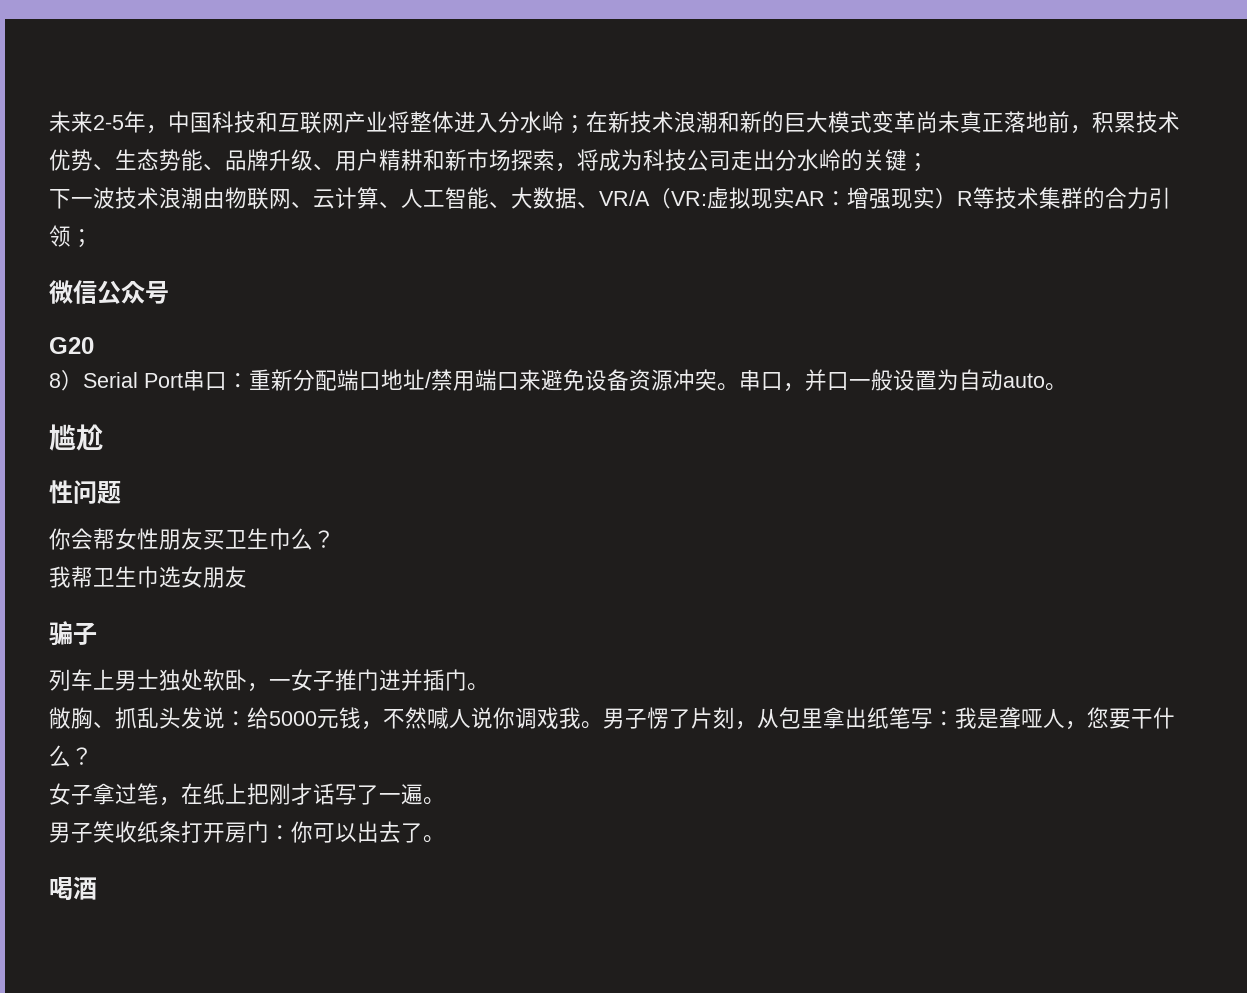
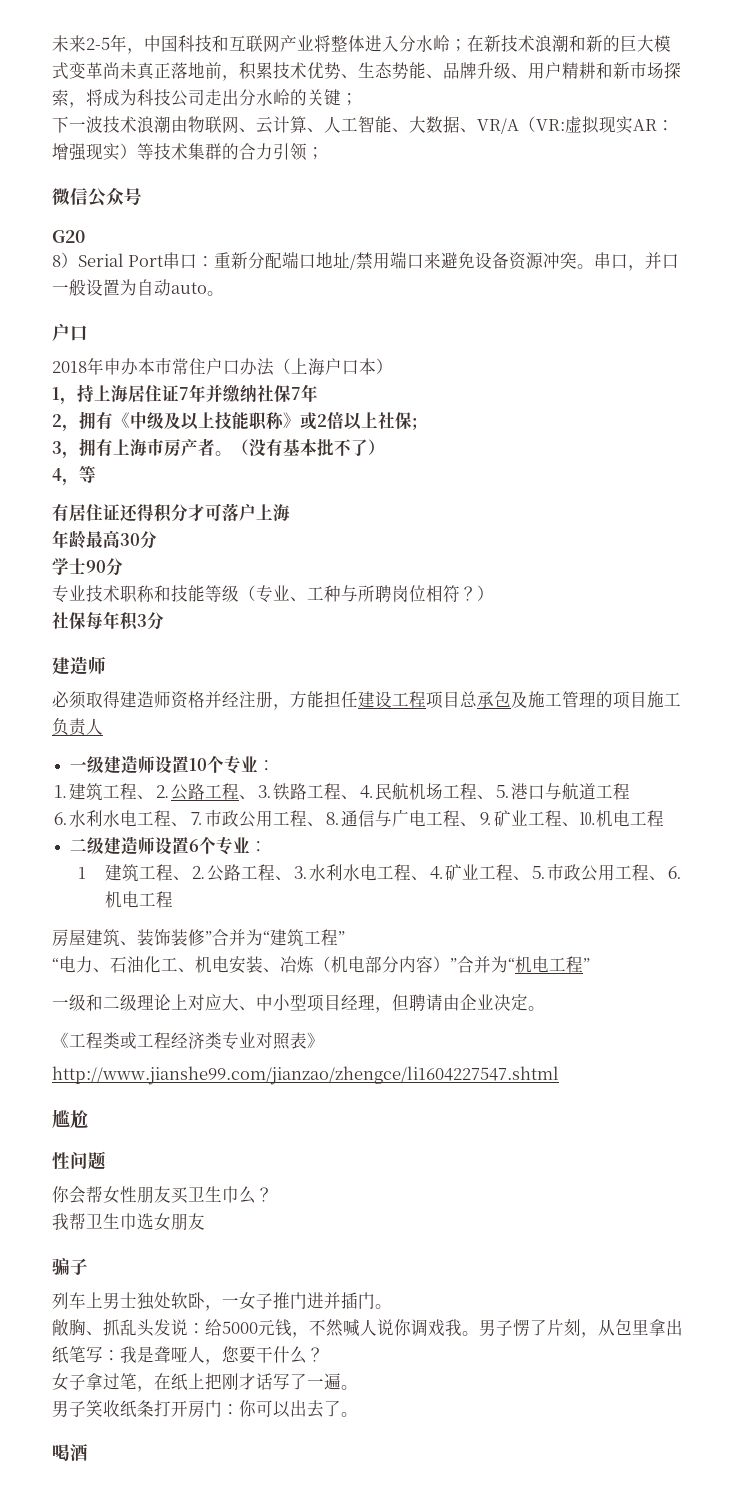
- 下一波技术浪潮由物联网、云计算、人工智能、大数据、VR/A（VR:虚拟现实AR：增强现实）R等技术集群的合力引领；
+ 下一波技术浪潮由物联网、云计算、人工智能、大数据、VR/A（VR:虚拟现实AR：增强现实）等技术集群的合力引领；
  串口，并口一般设置为自动auto。
+ 户口
+ 2018年申办本市常住户口办法（上海户口本）
+ 1，持上海居住证7年并缴纳社保7年
+ 2，拥有《中级及以上技能职称》或2倍以上社保;
+ 3，拥有上海市房产者。（没有基本批不了）
+ 4，等
+ 有居住证还得积分才可落户上海
+ 年龄最高30分
+ 学士90分
+ 专业技术职称和技能等级（专业、工种与所聘岗位相符？）
+ 社保每年积3分
+ 建造师
+ 必须取得建造师资格并经注册，方能担任建设工程项目总承包及施工管理的项目施工负责人
+ 一级建造师设置10个专业：
+ ⒈建筑工程、⒉公路工程、⒊铁路工程、⒋民航机场工程、⒌港口与航道工程
+ ⒍水利水电工程、⒎市政公用工程、⒏通信与广电工程、⒐矿业工程、⒑机电工程
+ 二级建造师设置6个专业：
+ 1建筑工程、⒉公路工程、⒊水利水电工程、⒋矿业工程、⒌市政公用工程、⒍机电工程
+ 房屋建筑、装饰装修”合并为“建筑工程”
+ “电力、石油化工、机电安装、冶炼（机电部分内容）”合并为“机电工程”
+ 一级和二级理论上对应大、中小型项目经理，但聘请由企业决定。
+ 《工程类或工程经济类专业对照表》
+ http://www.jianshe99.com/jianzao/zhengce/li1604227547.shtml

